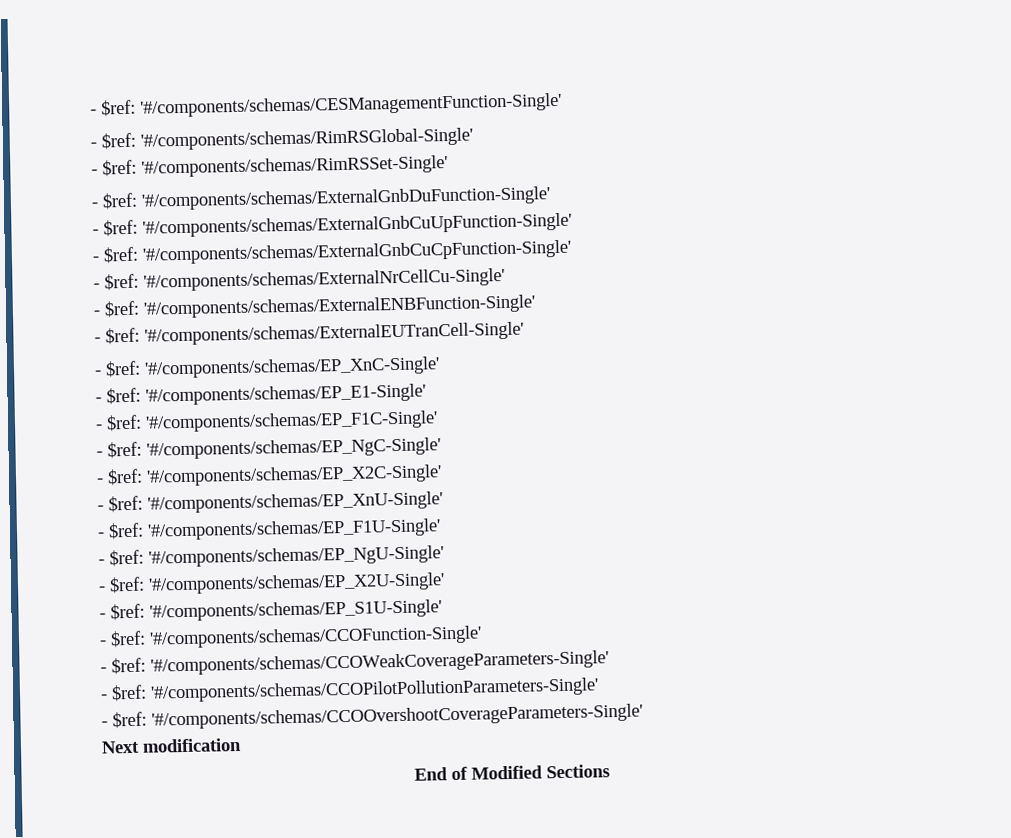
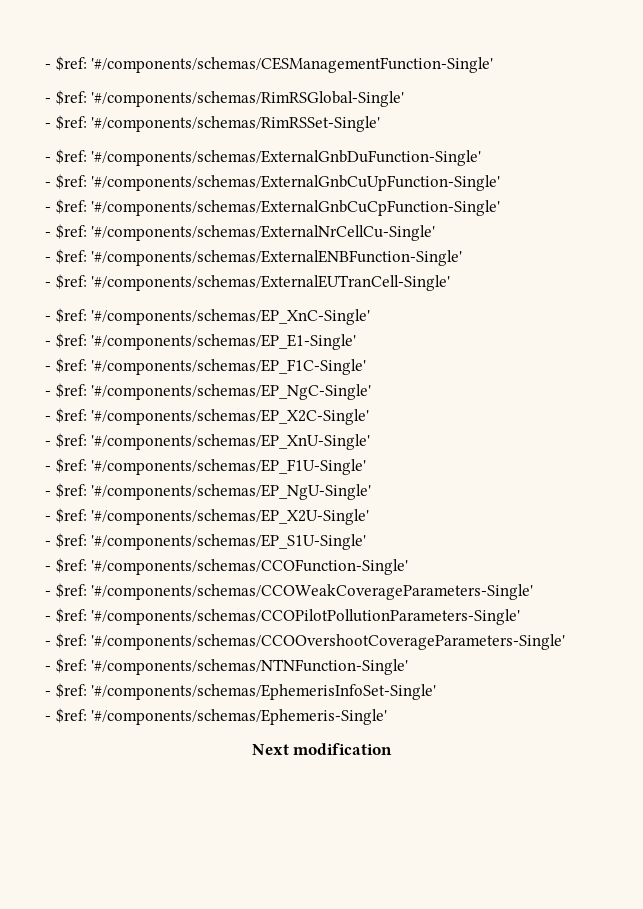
+ - $ref: '#/components/schemas/NTNFunction-Single'
+ - $ref: '#/components/schemas/EphemerisInfoSet-Single'
+ - $ref: '#/components/schemas/Ephemeris-Single'
  Next modification
- End of Modified Sections

